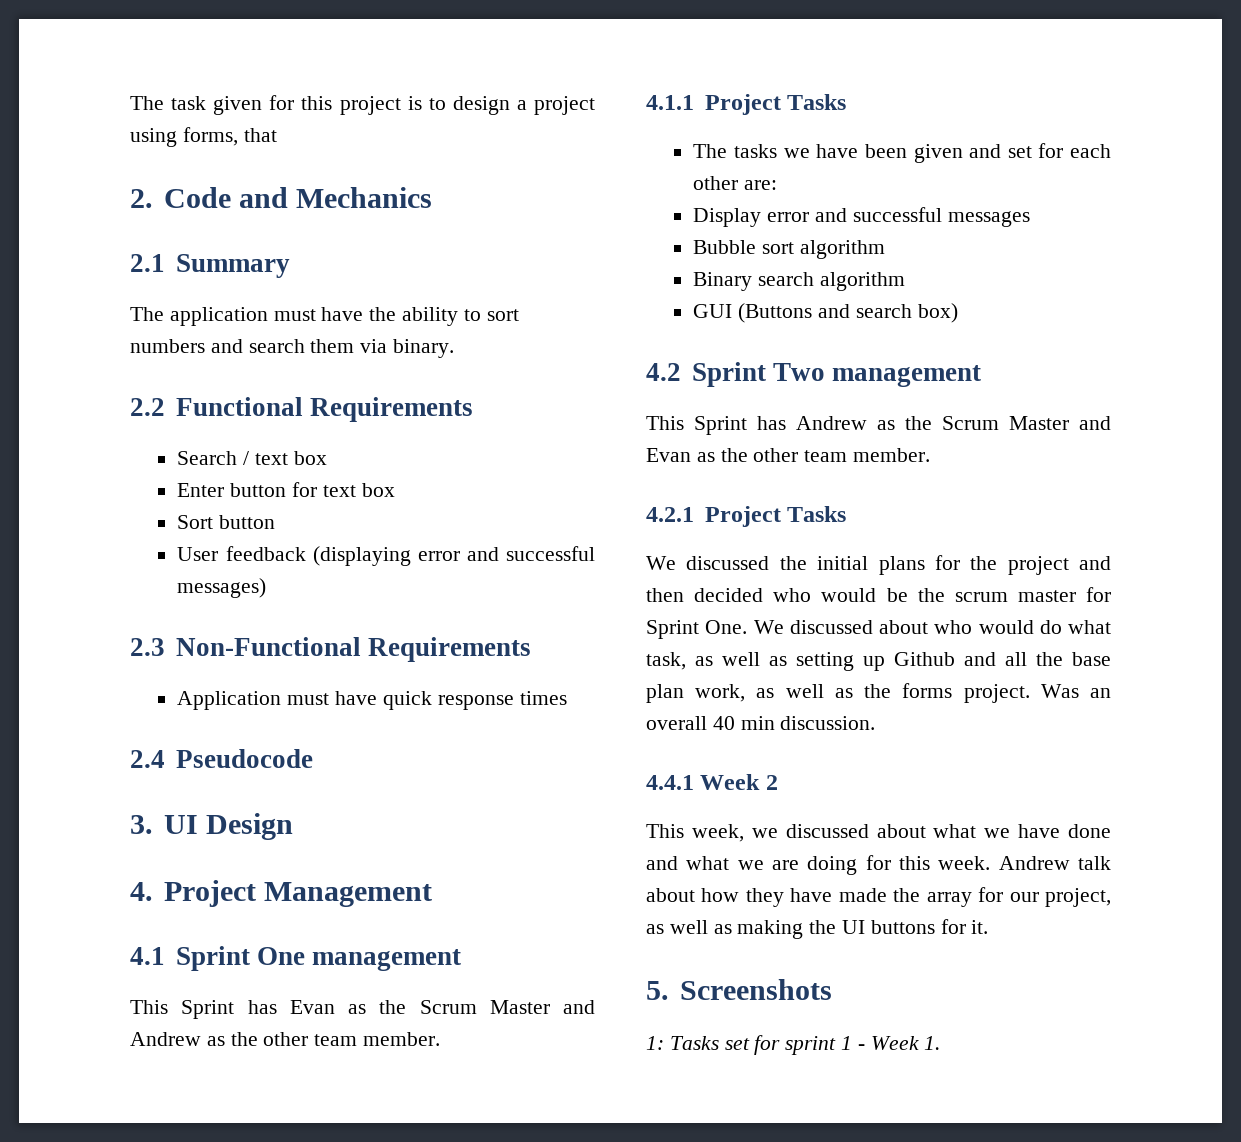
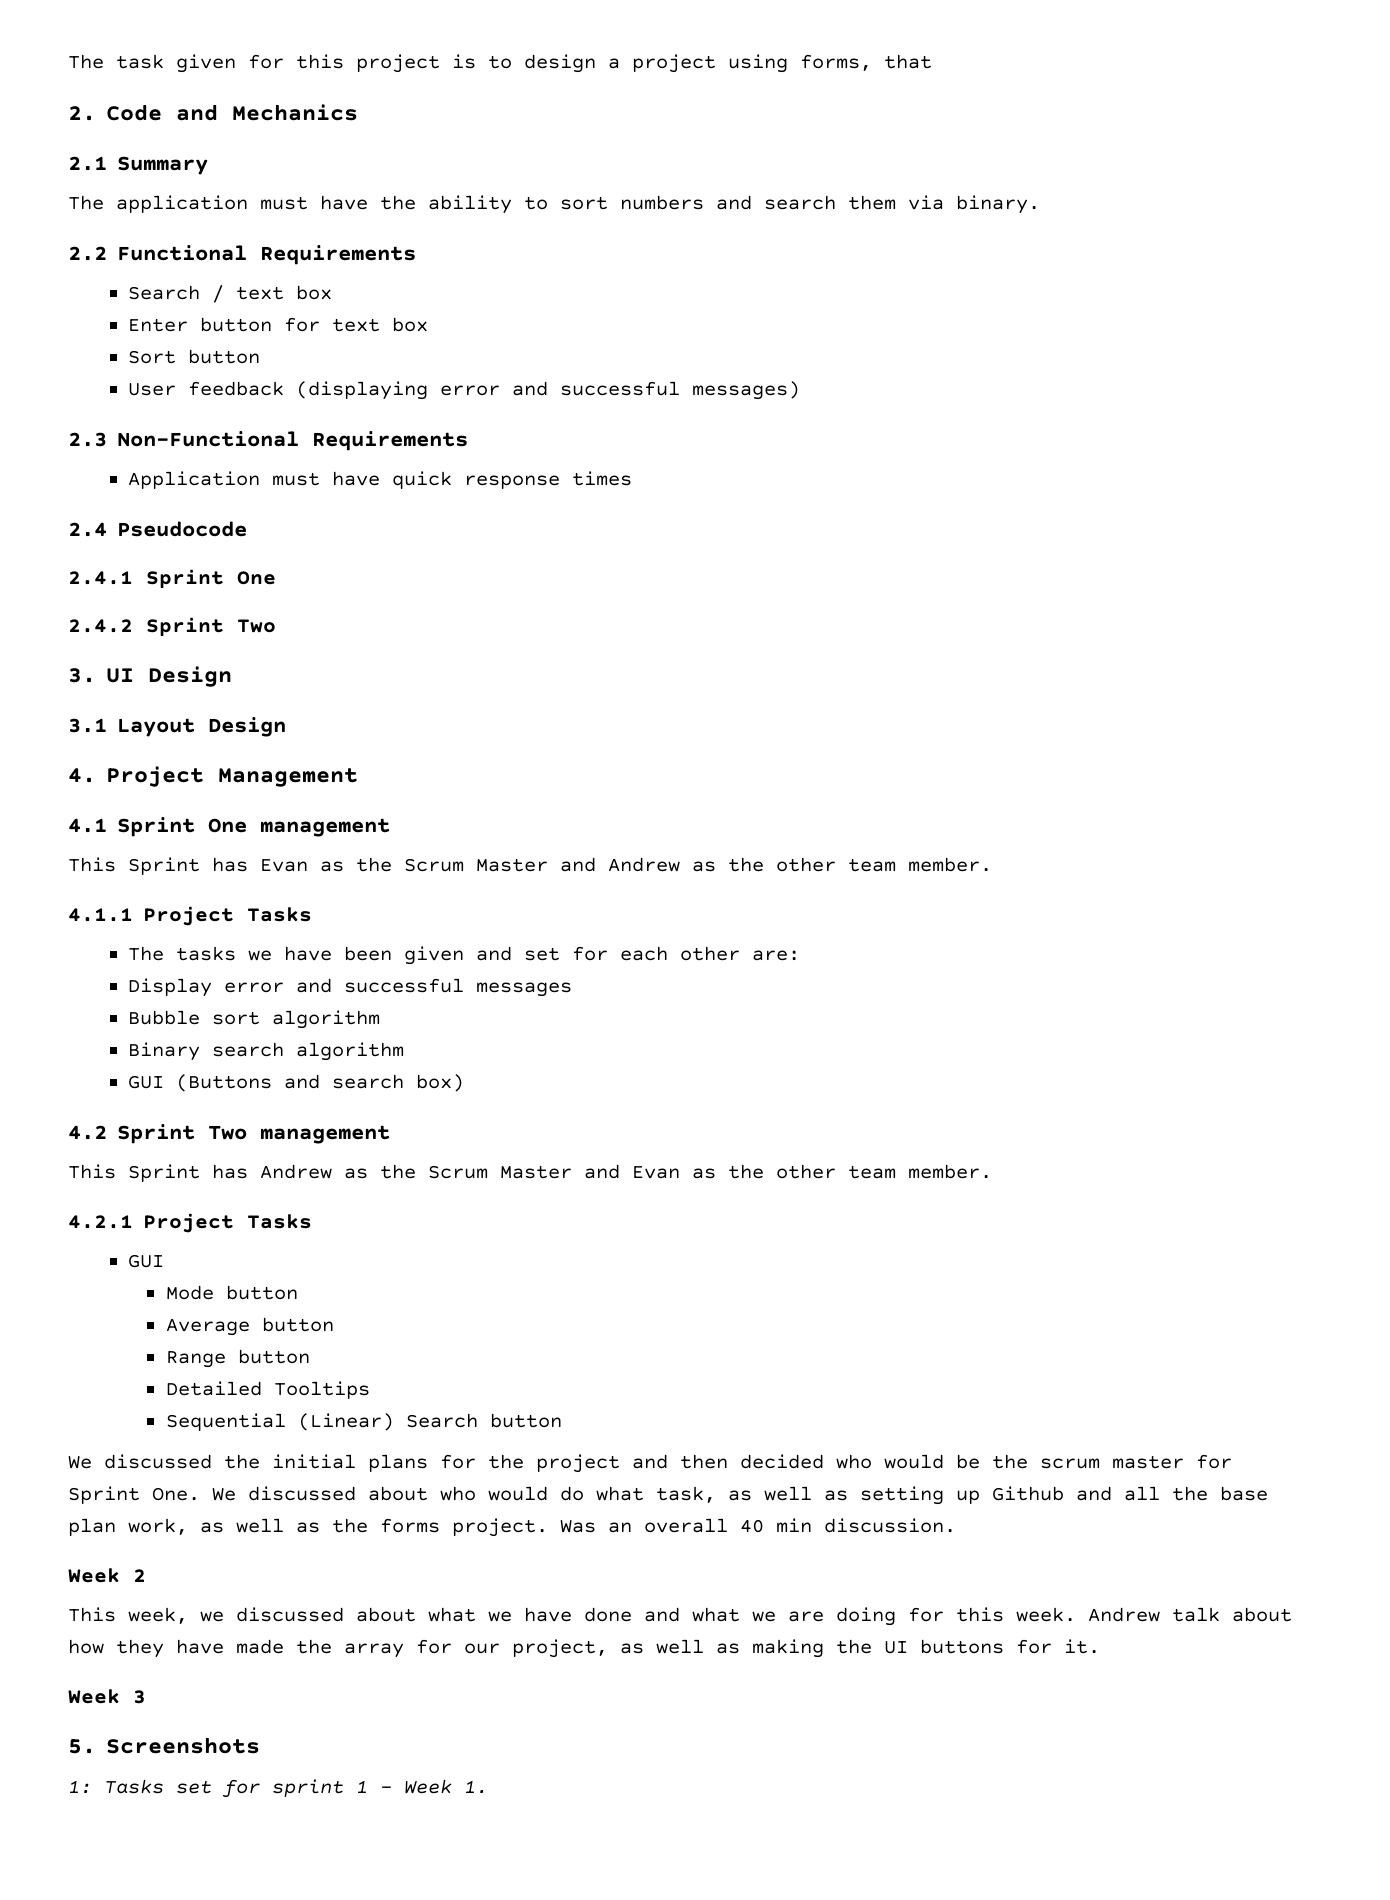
+ 2.4.1 Sprint One
+ 2.4.2 Sprint Two
+ 3.1 Layout Design
  4.2.1 Project Tasks
+ GUI
+ Mode button
+ Average button
+ Range button
+ Detailed Tooltips
+ Sequential (Linear) Search button
- 4.4.1 Week 2
+ Week 2
+ Week 3

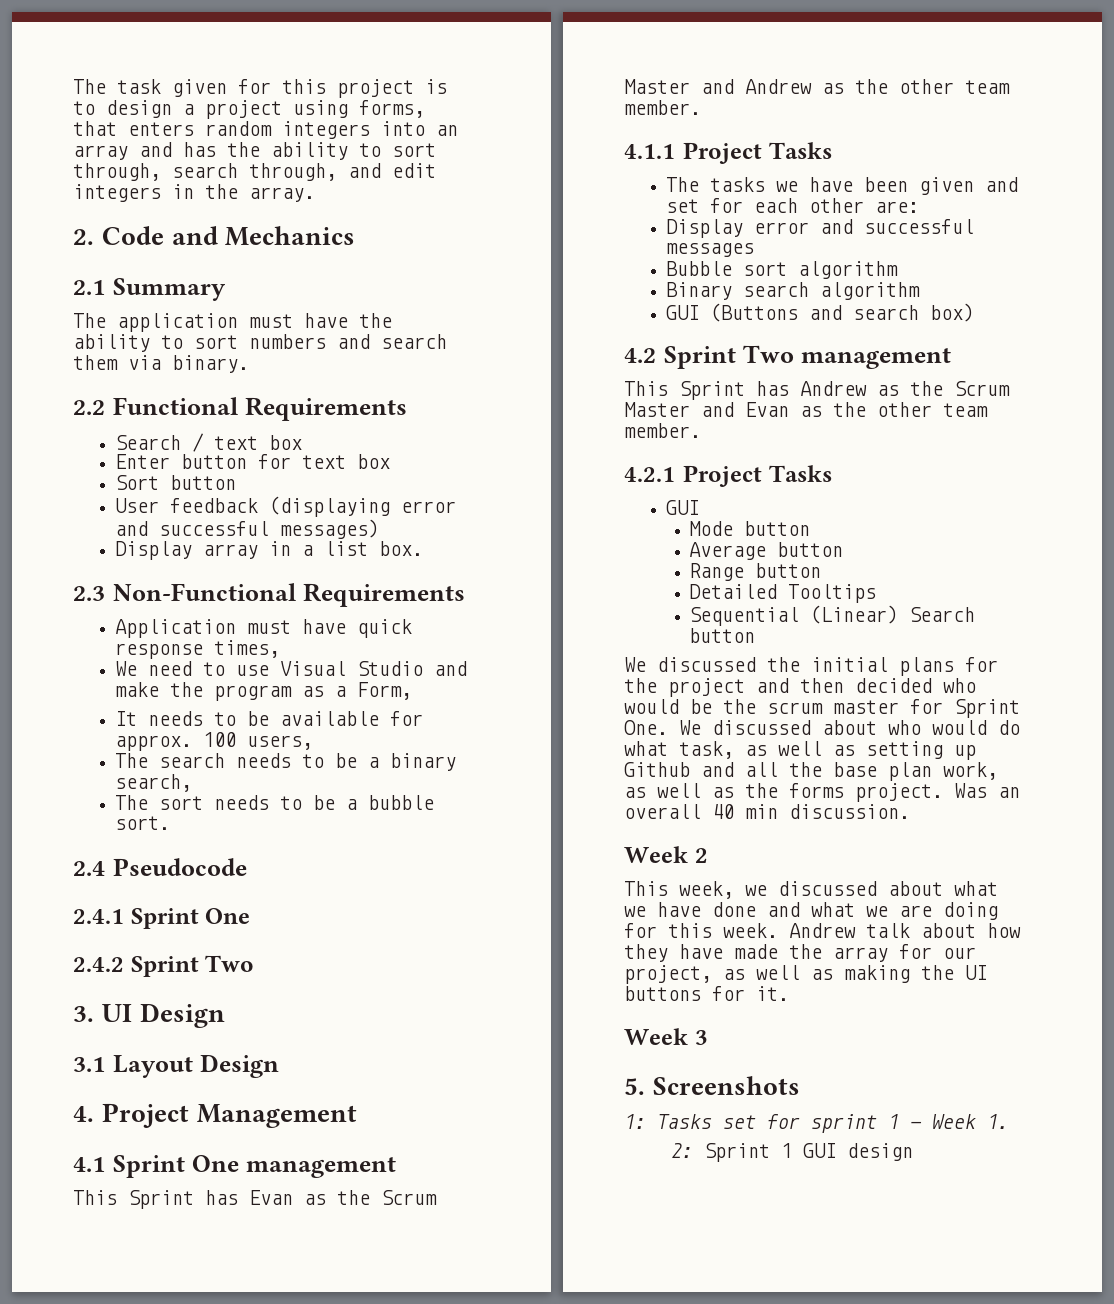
- The task given for this project is to design a project using forms, that
+ The task given for this project is to design a project using forms, that enters random integers into an array and has the ability to sort through, search through, and edit integers in the array.
+ Display array in a list box.
- Application must have quick response times
+ Application must have quick response times,
+ We need to use Visual Studio and make the program as a Form,
+ It needs to be available for approx. 100 users,
+ The search needs to be a binary search,
+ The sort needs to be a bubble sort.
+ 2: Sprint 1 GUI design

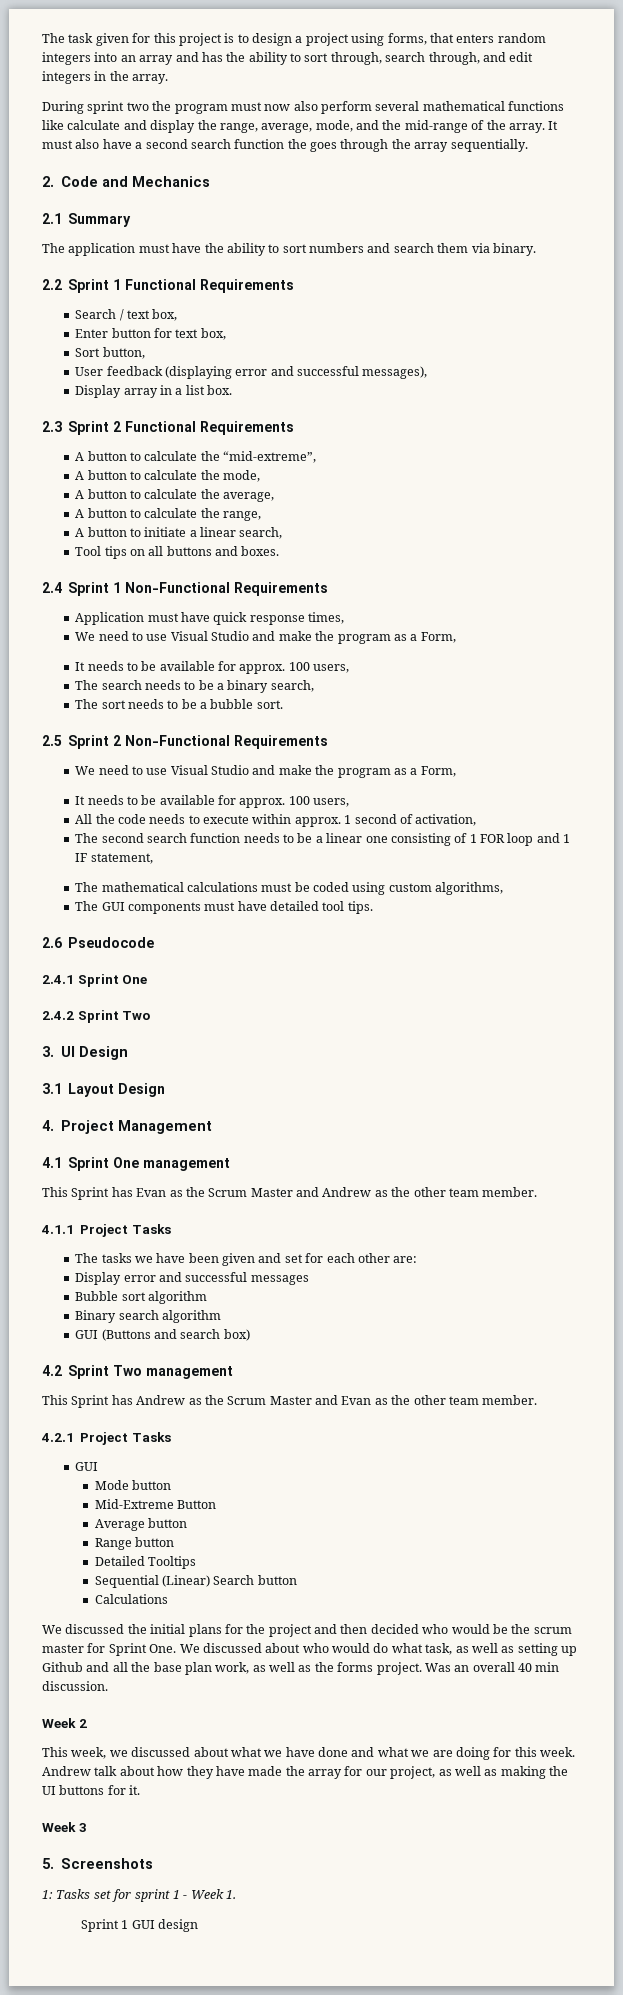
+ During sprint two the program must now also perform several mathematical functions like calculate and display the range, average, mode, and the mid-range of the array. It must also have a second search function the goes through the array sequentially.
- 2.2 Functional Requirements
+ 2.2 Sprint 1 Functional Requirements
- Search / text box
+ Search / text box,
- Enter button for text box
+ Enter button for text box,
- Sort button
+ Sort button,
- User feedback (displaying error and successful messages)
+ User feedback (displaying error and successful messages),
- 2.3 Non-Functional Requirements
+ 2.3 Sprint 2 Functional Requirements
+ A button to calculate the “mid-extreme”,
+ A button to calculate the mode,
+ A button to calculate the average,
+ A button to calculate the range,
+ A button to initiate a linear search,
+ Tool tips on all buttons and boxes.
+ 2.4 Sprint 1 Non-Functional Requirements
- 2.4 Pseudocode
+ 2.5 Sprint 2 Non-Functional Requirements
+ We need to use Visual Studio and make the program as a Form,
+ It needs to be available for approx. 100 users,
+ All the code needs to execute within approx. 1 second of activation,
+ The second search function needs to be a linear one consisting of 1 FOR loop and 1 IF statement,
+ The mathematical calculations must be coded using custom algorithms,
+ The GUI components must have detailed tool tips.
+ 2.6 Pseudocode
+ Mid-Extreme Button
+ Calculations
- 2: Sprint 1 GUI design
+ Sprint 1 GUI design

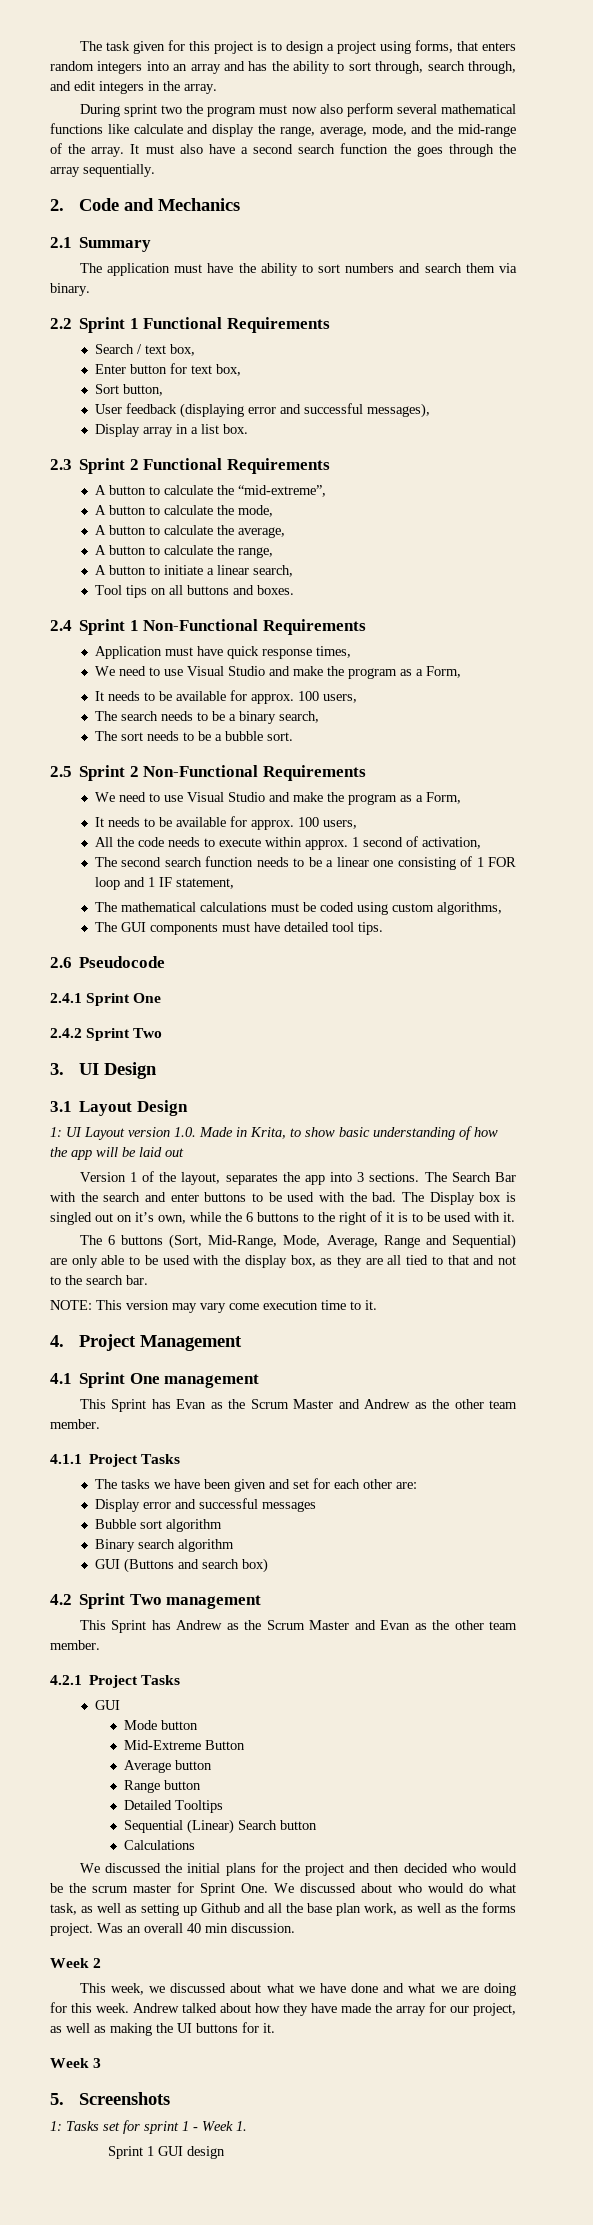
+ 1: UI Layout version 1.0. Made in Krita, to show basic understanding of how the app will be laid out
+ Version 1 of the layout, separates the app into 3 sections. The Search Bar with the search and enter buttons to be used with the bad. The Display box is singled out on it’s own, while the 6 buttons to the right of it is to be used with it.
+ The 6 buttons (Sort, Mid-Range, Mode, Average, Range and Sequential) are only able to be used with the display box, as they are all tied to that and not to the search bar.
+ NOTE: This version may vary come execution time to it.
- Andrew talk about how they have made the array for our project, as well as making the UI buttons for it.
+ Andrew talked about how they have made the array for our project, as well as making the UI buttons for it.

